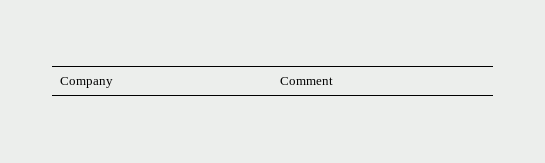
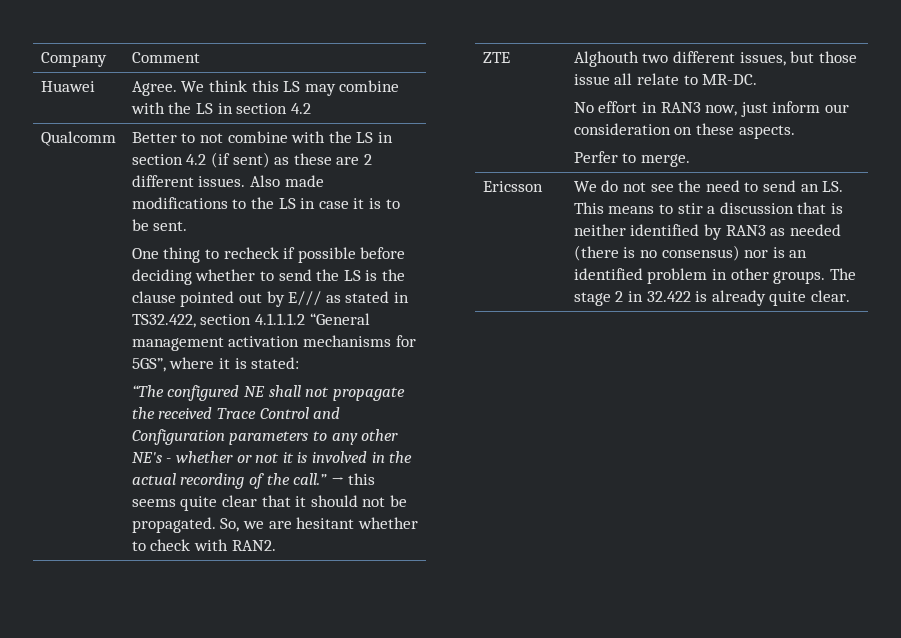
+ Huawei | Agree. We think this LS may combine with the LS in section 4.2
+ Qualcomm | Better to not combine with the LS in section 4.2 (if sent) as these are 2 different issues. Also made modifications to the LS in case it is to be sent.
+ One thing to recheck if possible before deciding whether to send the LS is the clause pointed out by E/// as stated in TS32.422, section 4.1.1.1.2 “General management activation mechanisms for 5GS”, where it is stated:
+ “The configured NE shall not propagate the received Trace Control and Configuration parameters to any other NE's - whether or not it is involved in the actual recording of the call.” → this seems quite clear that it should not be propagated. So, we are hesitant whether to check with RAN2.
+ ZTE | Alghouth two different issues, but those issue all relate to MR-DC.
+ No effort in RAN3 now, just inform our consideration on these aspects.
+ Perfer to merge.
+ Ericsson | We do not see the need to send an LS. This means to stir a discussion that is neither identified by RAN3 as needed (there is no consensus) nor is an identified problem in other groups. The stage 2 in 32.422 is already quite clear.

